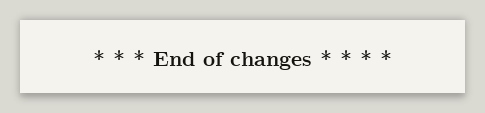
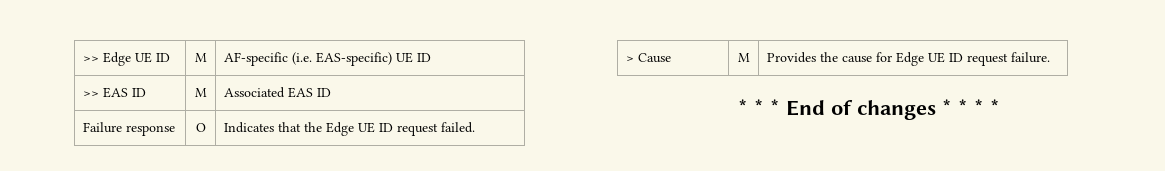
+ >> Edge UE ID | M | AF-specific (i.e. EAS-specific) UE ID
+ >> EAS ID | M | Associated EAS ID
+ Failure response | O | Indicates that the Edge UE ID request failed.
+ > Cause | M | Provides the cause for Edge UE ID request failure.

